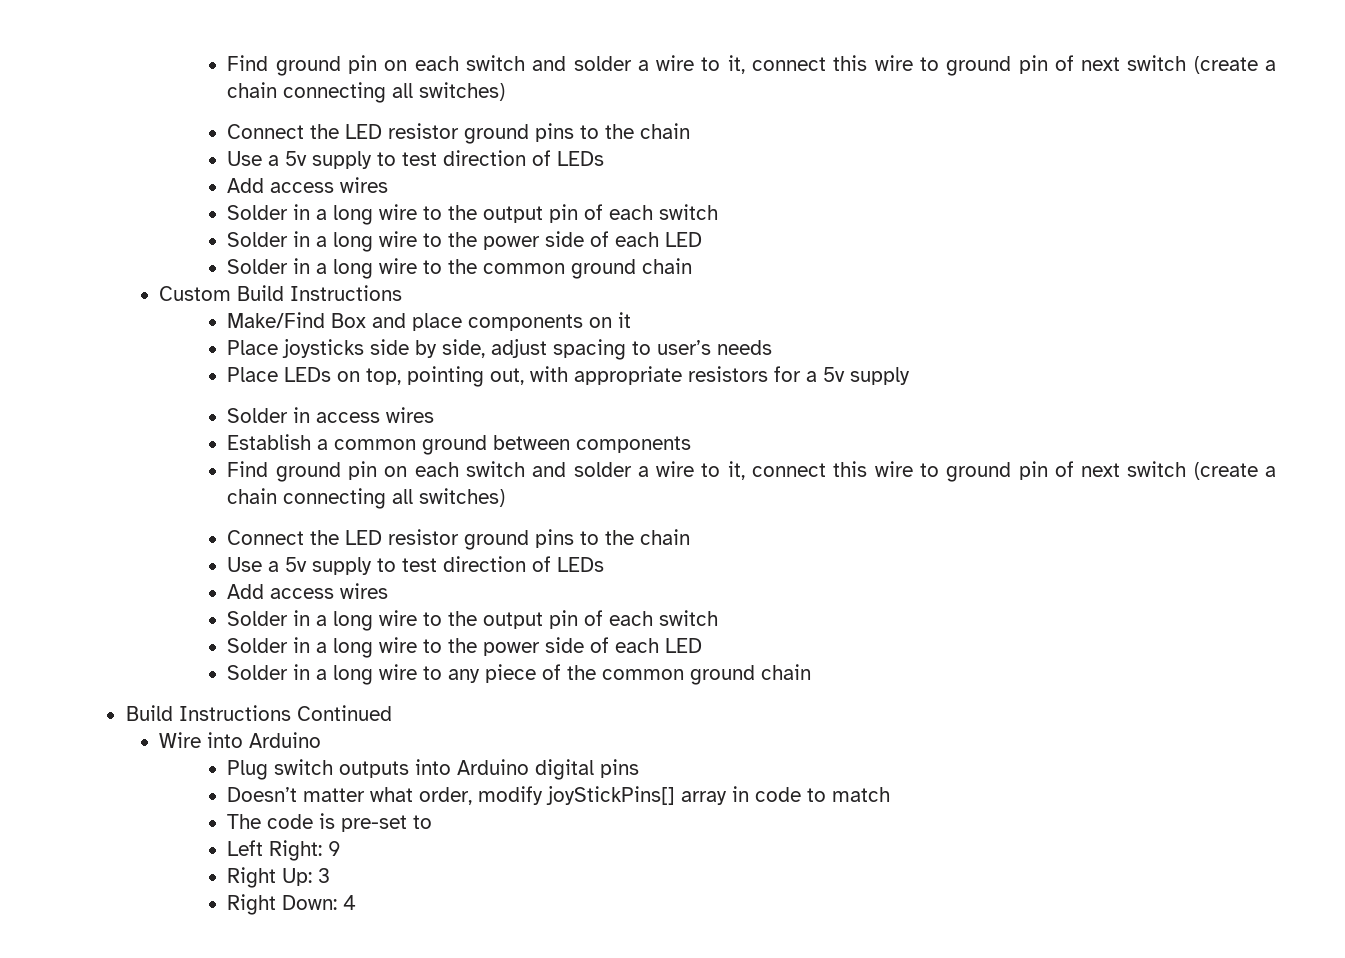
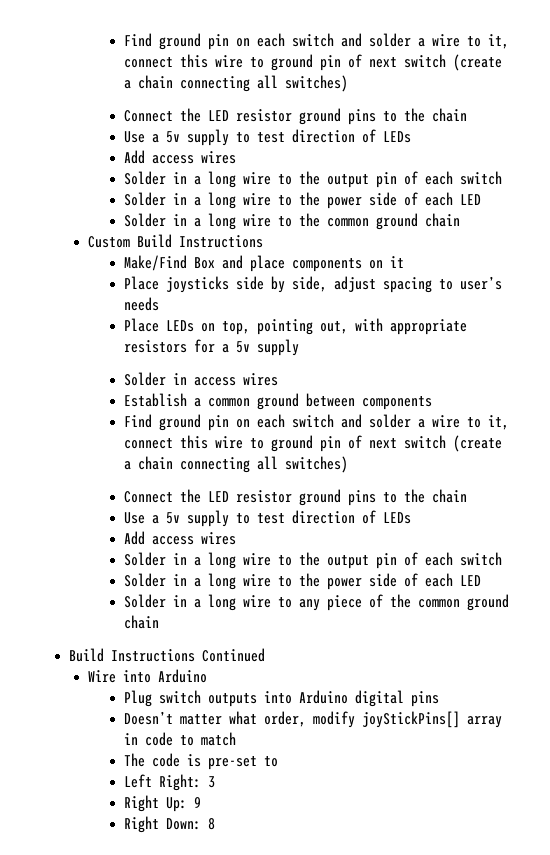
- Left Right: 9
- Right Up: 3
+ Left Right: 3
+ Right Up: 9
- Right Down: 4
+ Right Down: 8

